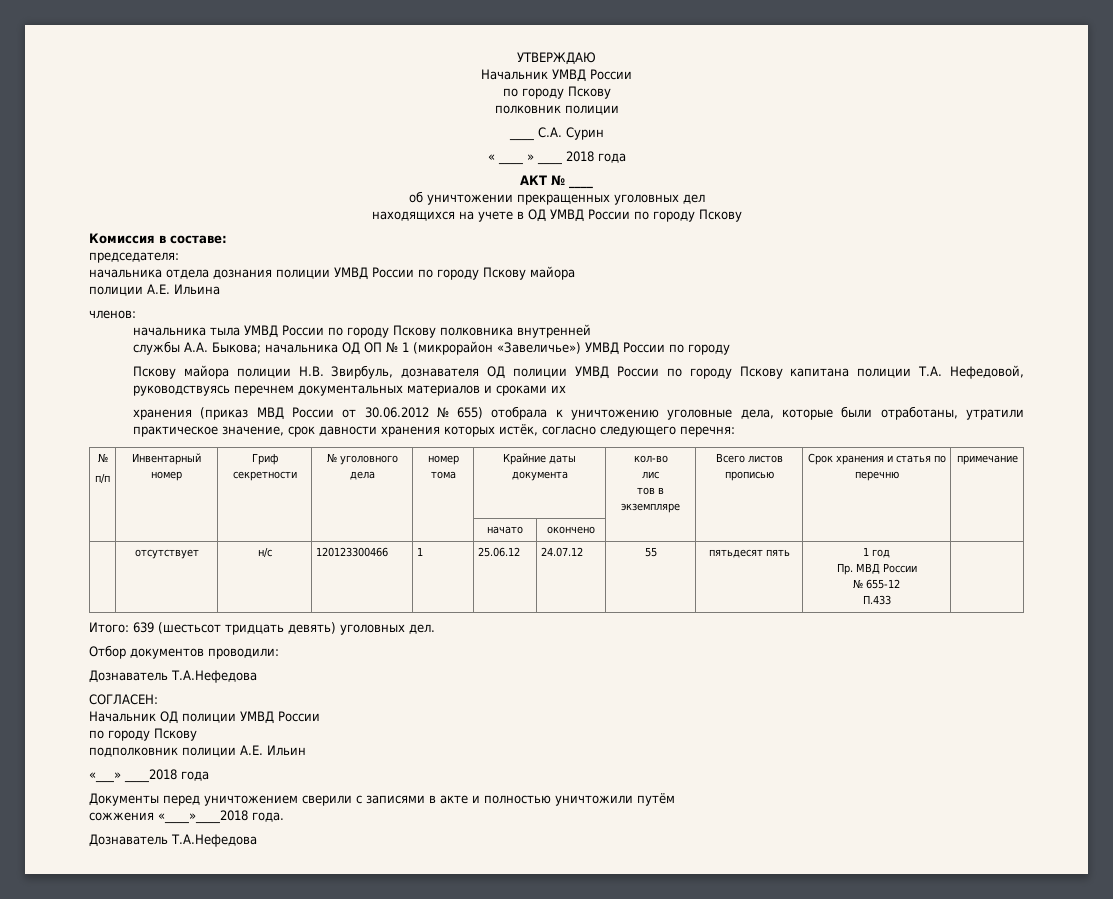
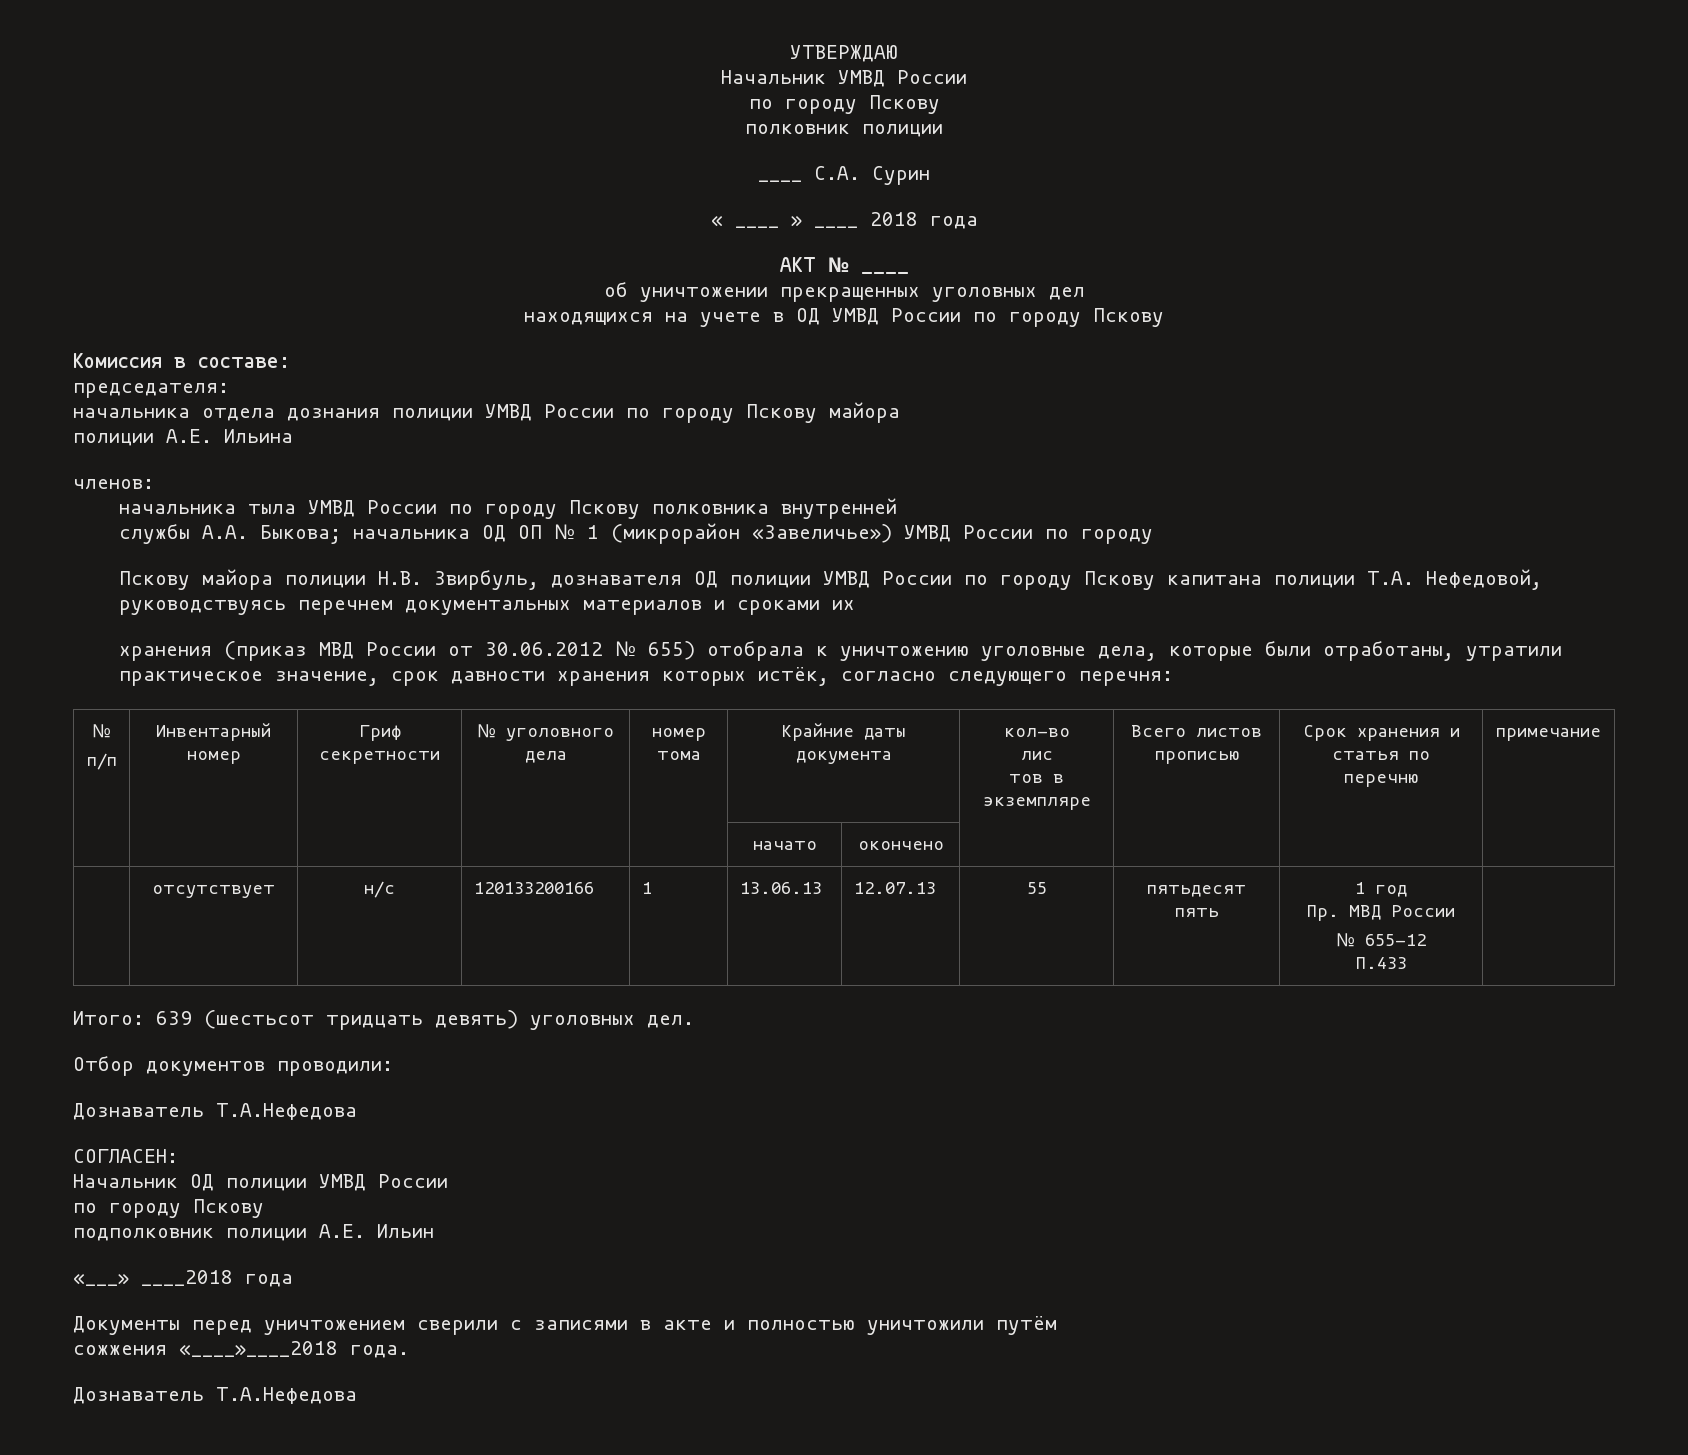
- | отсутствует | н/с | 120123300466 | 1 | 25.06.12 | 24.07.12 | 55 | пятьдесят пять | 1 год
+ | отсутствует | н/с | 120133200166 | 1 | 13.06.13 | 12.07.13 | 55 | пятьдесят пять | 1 год

